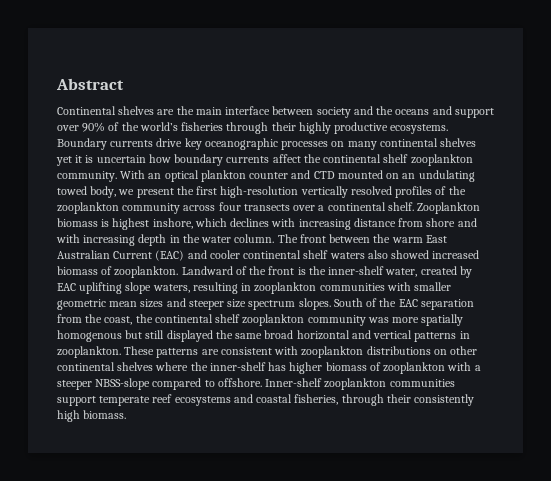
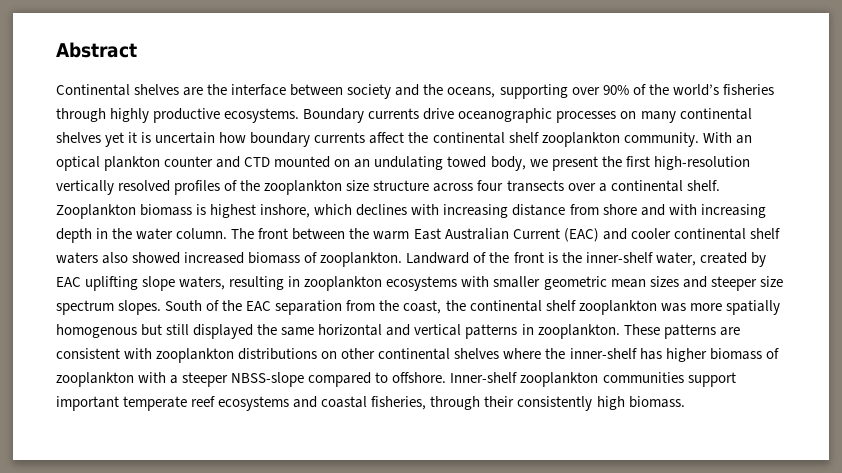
- Continental shelves are the main interface between society and the oceans and support over 90% of the world’s fisheries through their highly productive ecosystems.
+ Continental shelves are the interface between society and the oceans, supporting over 90% of the world’s fisheries through highly productive ecosystems.
- Boundary currents drive key oceanographic processes on many continental shelves yet it is uncertain how boundary currents affect the continental shelf zooplankton community.
+ Boundary currents drive oceanographic processes on many continental shelves yet it is uncertain how boundary currents affect the continental shelf zooplankton community.
- With an optical plankton counter and CTD mounted on an undulating towed body, we present the first high-resolution vertically resolved profiles of the zooplankton community across four transects over a continental shelf.
+ With an optical plankton counter and CTD mounted on an undulating towed body, we present the first high-resolution vertically resolved profiles of the zooplankton size structure across four transects over a continental shelf.
- Landward of the front is the inner-shelf water, created by EAC uplifting slope waters, resulting in zooplankton communities with smaller geometric mean sizes and steeper size spectrum slopes.
+ Landward of the front is the inner-shelf water, created by EAC uplifting slope waters, resulting in zooplankton ecosystems with smaller geometric mean sizes and steeper size spectrum slopes.
- South of the EAC separation from the coast, the continental shelf zooplankton community was more spatially homogenous but still displayed the same broad horizontal and vertical patterns in zooplankton.
+ South of the EAC separation from the coast, the continental shelf zooplankton was more spatially homogenous but still displayed the same horizontal and vertical patterns in zooplankton.
- Inner-shelf zooplankton communities support temperate reef ecosystems and coastal fisheries, through their consistently high biomass.
+ Inner-shelf zooplankton communities support important temperate reef ecosystems and coastal fisheries, through their consistently high biomass.

